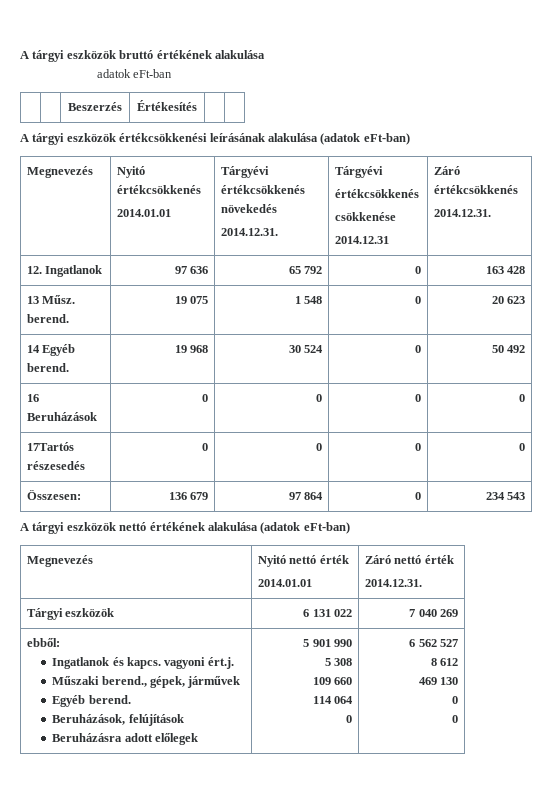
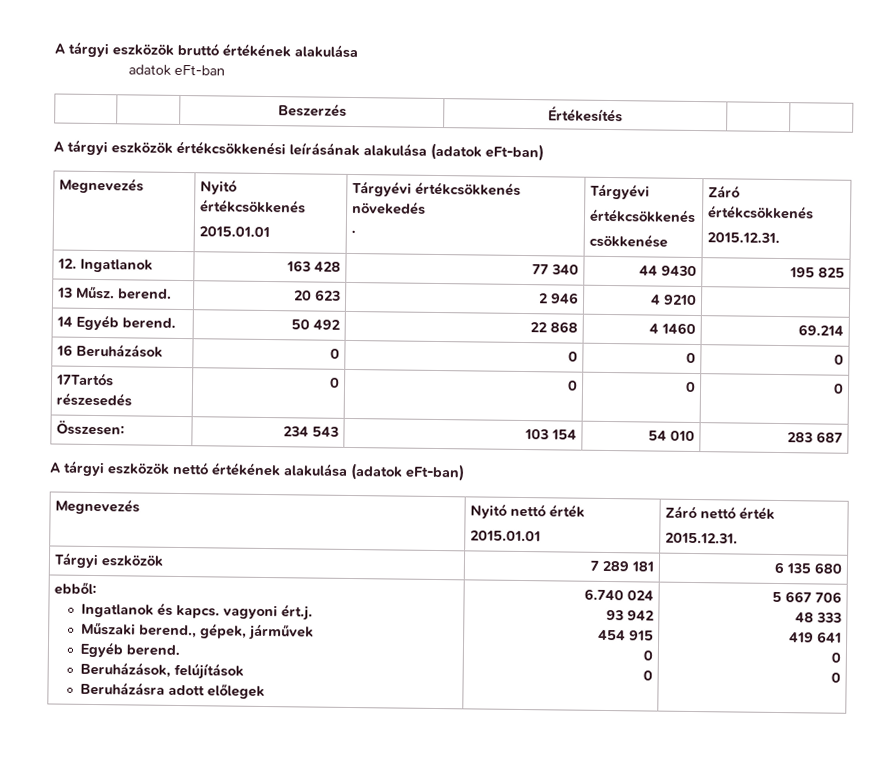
  Megnevezés | Nyitó értékcsökkenés
- 2014.01.01 | Tárgyévi értékcsökkenés növekedés
- 2014.12.31. | Tárgyévi
+ 2015.01.01 | Tárgyévi értékcsökkenés növekedés
+ . | Tárgyévi
  értékcsökkenés
- csökkenése
- 2014.12.31 | Záró értékcsökkenés
- 2014.12.31.
+ csökkenése | Záró értékcsökkenés
+ 2015.12.31.
- 12. Ingatlanok | 97 636 | 65 792 | 0 | 163 428
- 13 Műsz. berend. | 19 075 | 1 548 | 0 | 20 623
- 14 Egyéb berend. | 19 968 | 30 524 | 0 | 50 492
+ 12. Ingatlanok | 163 428 | 77 340 | 44 9430 | 195 825
+ 13 Műsz. berend. | 20 623 | 2 946 | 4 9210 |
+ 14 Egyéb berend. | 50 492 | 22 868 | 4 1460 | 69.214
- Összesen: | 136 679 | 97 864 | 0 | 234 543
+ Összesen: | 234 543 | 103 154 | 54 010 | 283 687
  Megnevezés | Nyitó nettó érték
- 2014.01.01 | Záró nettó érték
- 2014.12.31.
+ 2015.01.01 | Záró nettó érték
+ 2015.12.31.
- Tárgyi eszközök | 6 131 022 | 7 040 269
+ Tárgyi eszközök | 7 289 181 | 6 135 680
  ebből:
  Ingatlanok és kapcs. vagyoni ért.j.
  Műszaki berend., gépek, járművek
  Egyéb berend.
  Beruházások, felújítások
- Beruházásra adott előlegek | 5 901 990
- 5 308
- 109 660
- 114 064
- 0 | 6 562 527
- 8 612
- 469 130
+ Beruházásra adott előlegek | 6.740 024
+ 93 942
+ 454 915
+ 0
+ 0 | 5 667 706
+ 48 333
+ 419 641

